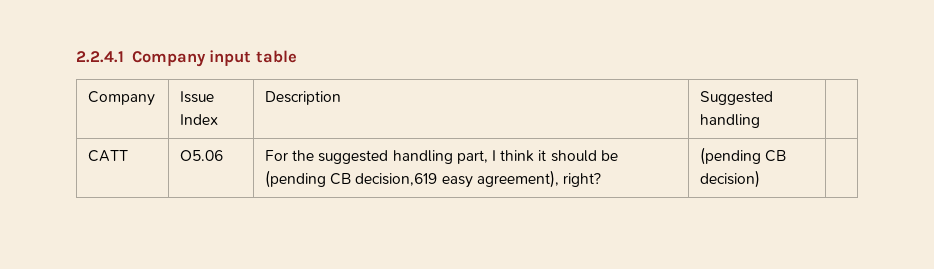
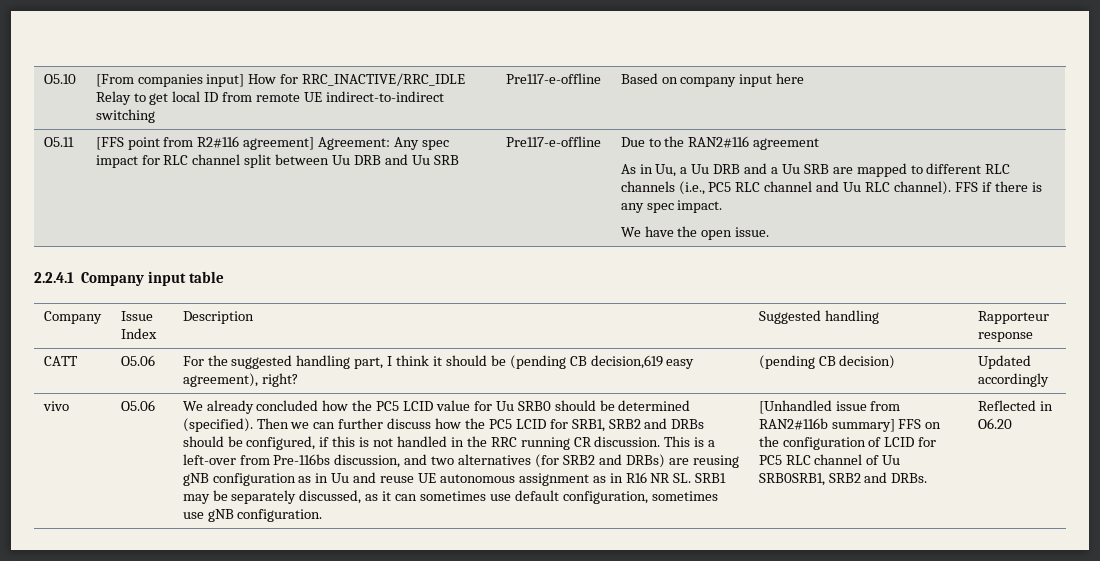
+ O5.10 | [From companies input] How for RRC_INACTIVE/RRC_IDLE Relay to get local ID from remote UE indirect-to-indirect switching | Pre117-e-offline | Based on company input here
+ O5.11 | [FFS point from R2#116 agreement] Agreement: Any spec impact for RLC channel split between Uu DRB and Uu SRB | Pre117-e-offline | Due to the RAN2#116 agreement
+ As in Uu, a Uu DRB and a Uu SRB are mapped to different RLC channels (i.e., PC5 RLC channel and Uu RLC channel). FFS if there is any spec impact.
+ We have the open issue.
- Company | Issue Index | Description | Suggested handling |
+ Company | Issue Index | Description | Suggested handling | Rapporteur response
- CATT | O5.06 | For the suggested handling part, I think it should be (pending CB decision,619 easy agreement), right? | (pending CB decision) |
+ CATT | O5.06 | For the suggested handling part, I think it should be (pending CB decision,619 easy agreement), right? | (pending CB decision) | Updated accordingly
+ vivo | O5.06 | We already concluded how the PC5 LCID value for Uu SRB0 should be determined (specified). Then we can further discuss how the PC5 LCID for SRB1, SRB2 and DRBs should be configured, if this is not handled in the RRC running CR discussion. This is a left-over from Pre-116bs discussion, and two alternatives (for SRB2 and DRBs) are reusing gNB configuration as in Uu and reuse UE autonomous assignment as in R16 NR SL. SRB1 may be separately discussed, as it can sometimes use default configuration, sometimes use gNB configuration. | [Unhandled issue from RAN2#116b summary] FFS on the configuration of LCID for PC5 RLC channel of Uu SRB0SRB1, SRB2 and DRBs. | Reflected in O6.20

